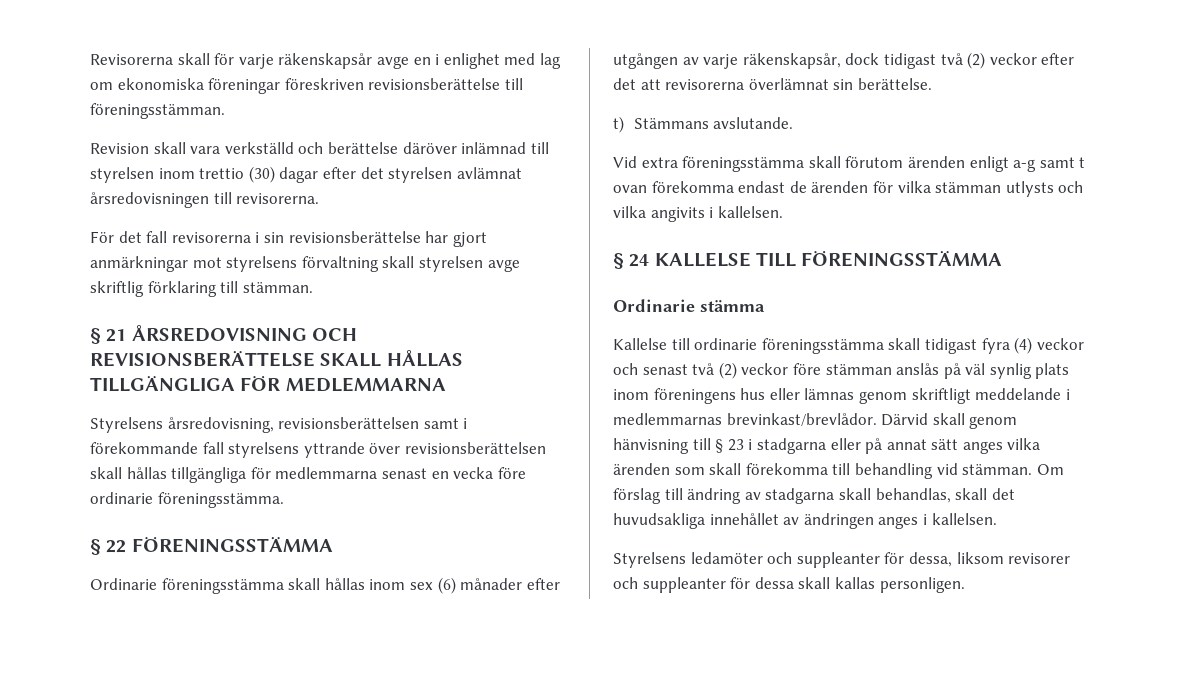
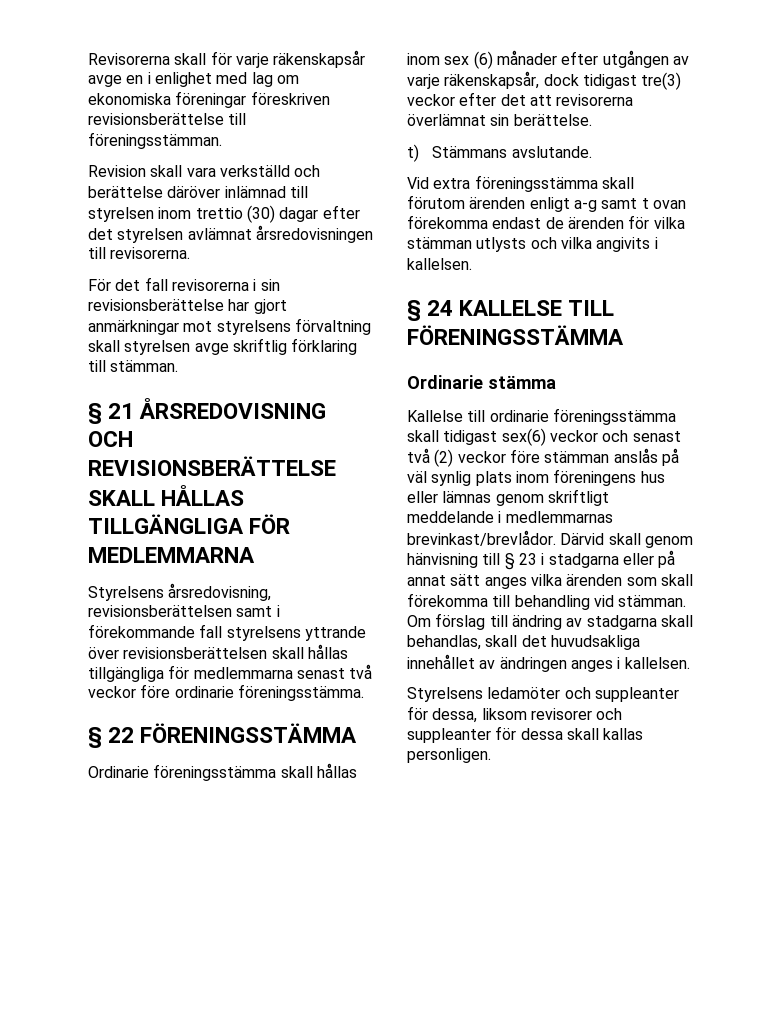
- Styrelsens årsredovisning, revisionsberättelsen samt i förekommande fall styrelsens yttrande över revisionsberättelsen skall hållas tillgängliga för medlemmarna senast en vecka före ordinarie föreningsstämma.
+ Styrelsens årsredovisning, revisionsberättelsen samt i förekommande fall styrelsens yttrande över revisionsberättelsen skall hållas tillgängliga för medlemmarna senast två veckor före ordinarie föreningsstämma.
- Ordinarie föreningsstämma skall hållas inom sex (6) månader efter utgången av varje räkenskapsår, dock tidigast två (2) veckor efter det att revisorerna överlämnat sin berättelse.
+ Ordinarie föreningsstämma skall hållas inom sex (6) månader efter utgången av varje räkenskapsår, dock tidigast tre(3) veckor efter det att revisorerna överlämnat sin berättelse.
- Kallelse till ordinarie föreningsstämma skall tidigast fyra (4) veckor och senast två (2) veckor före stämman anslås på väl synlig plats inom föreningens hus eller lämnas genom skriftligt meddelande i medlemmarnas brevinkast/brevlådor.
+ Kallelse till ordinarie föreningsstämma skall tidigast sex(6) veckor och senast två (2) veckor före stämman anslås på väl synlig plats inom föreningens hus eller lämnas genom skriftligt meddelande i medlemmarnas brevinkast/brevlådor.

